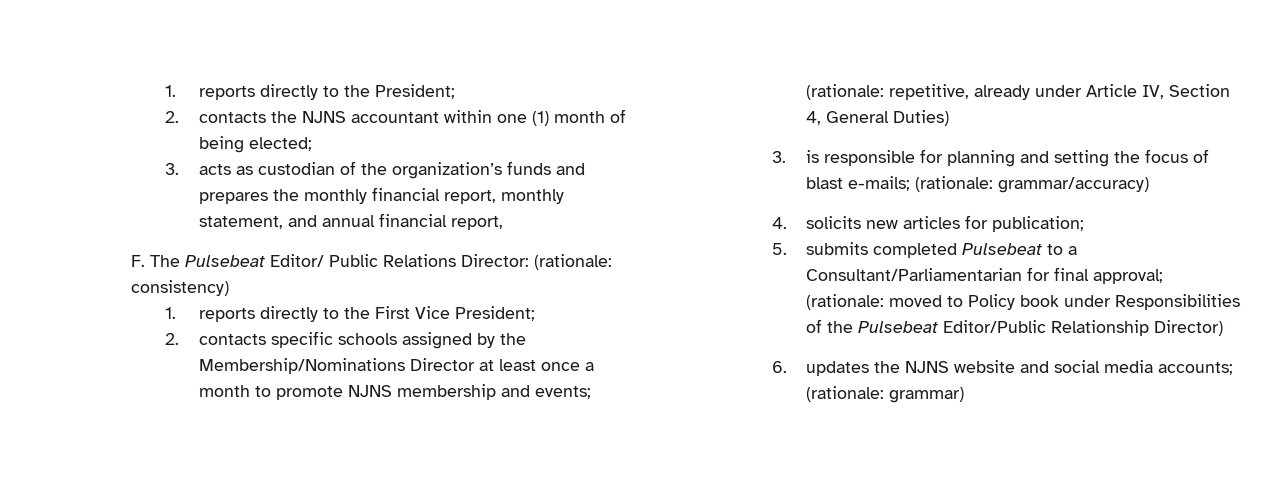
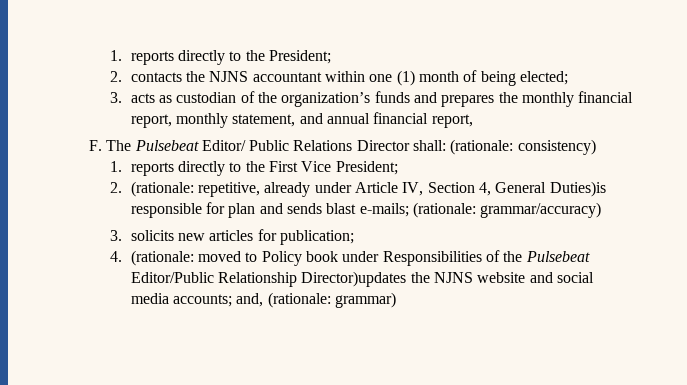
- F. The Pulsebeat Editor/ Public Relations Director: (rationale: consistency)
+ F. The Pulsebeat Editor/ Public Relations Director shall: (rationale: consistency)
- 2. contacts specific schools assigned by the Membership/Nominations Director at least once a month to promote NJNS membership and events; (rationale: repetitive, already under Article IV, Section 4, General Duties)
- 3. is responsible for planning and setting the focus of blast e-mails; (rationale: grammar/accuracy)
+ 2. (rationale: repetitive, already under Article IV, Section 4, General Duties)is responsible for plan and sends blast e-mails; (rationale: grammar/accuracy)
- 4. solicits new articles for publication;
+ 3. solicits new articles for publication;
- 5. submits completed Pulsebeat to a Consultant/Parliamentarian for final approval; (rationale: moved to Policy book under Responsibilities of the Pulsebeat Editor/Public Relationship Director)
- 6. updates the NJNS website and social media accounts; (rationale: grammar)
+ 4. (rationale: moved to Policy book under Responsibilities of the Pulsebeat Editor/Public Relationship Director)updates the NJNS website and social media accounts; and, (rationale: grammar)

